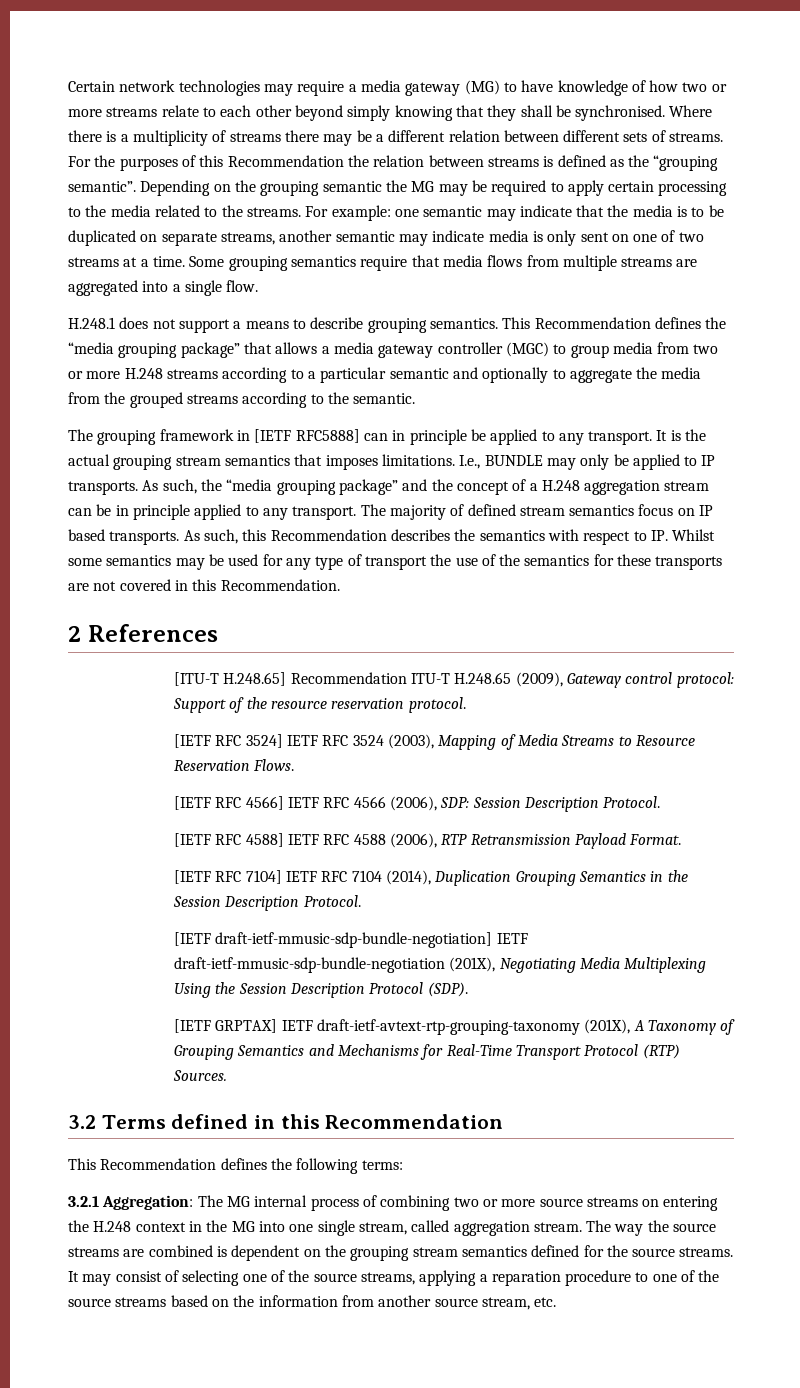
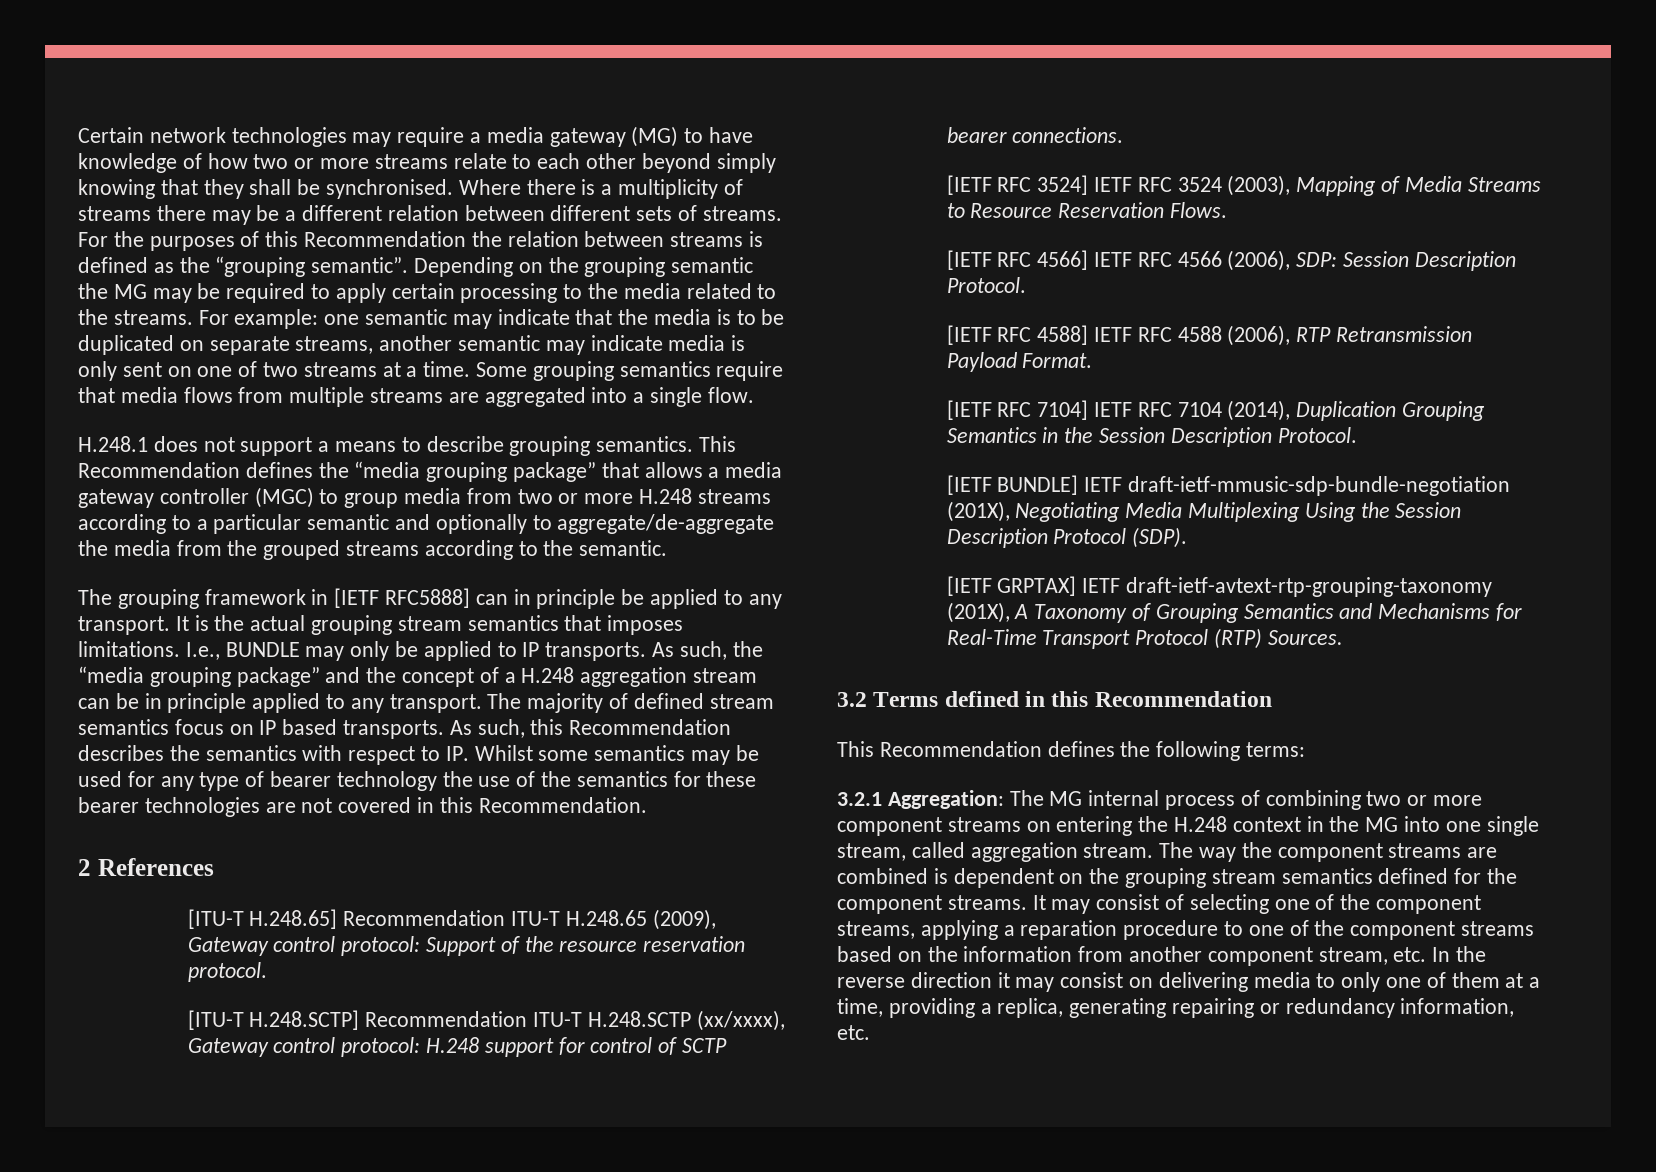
- This Recommendation defines the “media grouping package” that allows a media gateway controller (MGC) to group media from two or more H.248 streams according to a particular semantic and optionally to aggregate the media from the grouped streams according to the semantic.
+ This Recommendation defines the “media grouping package” that allows a media gateway controller (MGC) to group media from two or more H.248 streams according to a particular semantic and optionally to aggregate/de-aggregate the media from the grouped streams according to the semantic.
- As such, this Recommendation describes the semantics with respect to IP. Whilst some semantics may be used for any type of transport the use of the semantics for these transports are not covered in this Recommendation.
+ As such, this Recommendation describes the semantics with respect to IP. Whilst some semantics may be used for any type of bearer technology the use of the semantics for these bearer technologies are not covered in this Recommendation.
+ [ITU-T H.248.SCTP] Recommendation ITU-T H.248.SCTP (xx/xxxx), Gateway control protocol: H.248 support for control of SCTP bearer connections.
- [IETF draft-ietf-mmusic-sdp-bundle-negotiation] IETF draft-ietf-mmusic-sdp-bundle-negotiation (201X), Negotiating Media Multiplexing Using the Session Description Protocol (SDP).
+ [IETF BUNDLE] IETF draft-ietf-mmusic-sdp-bundle-negotiation (201X), Negotiating Media Multiplexing Using the Session Description Protocol (SDP).
- 3.2.1 Aggregation: The MG internal process of combining two or more source streams on entering the H.248 context in the MG into one single stream, called aggregation stream.
+ 3.2.1 Aggregation: The MG internal process of combining two or more component streams on entering the H.248 context in the MG into one single stream, called aggregation stream.
- The way the source streams are combined is dependent on the grouping stream semantics defined for the source streams.
+ The way the component streams are combined is dependent on the grouping stream semantics defined for the component streams.
- It may consist of selecting one of the source streams, applying a reparation procedure to one of the source streams based on the information from another source stream, etc.
+ It may consist of selecting one of the component streams, applying a reparation procedure to one of the component streams based on the information from another component stream, etc. In the reverse direction it may consist on delivering media to only one of them at a time, providing a replica, generating repairing or redundancy information, etc.

